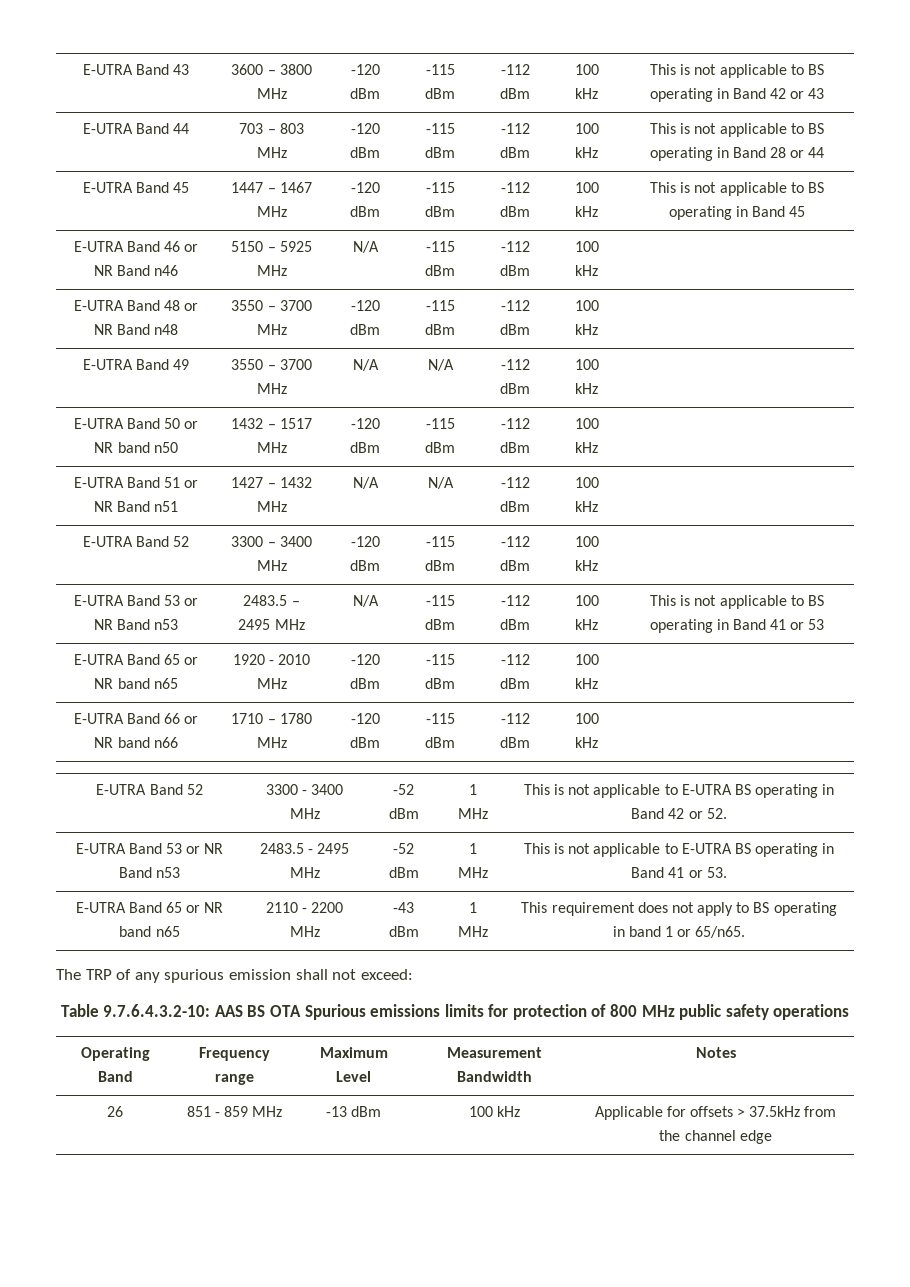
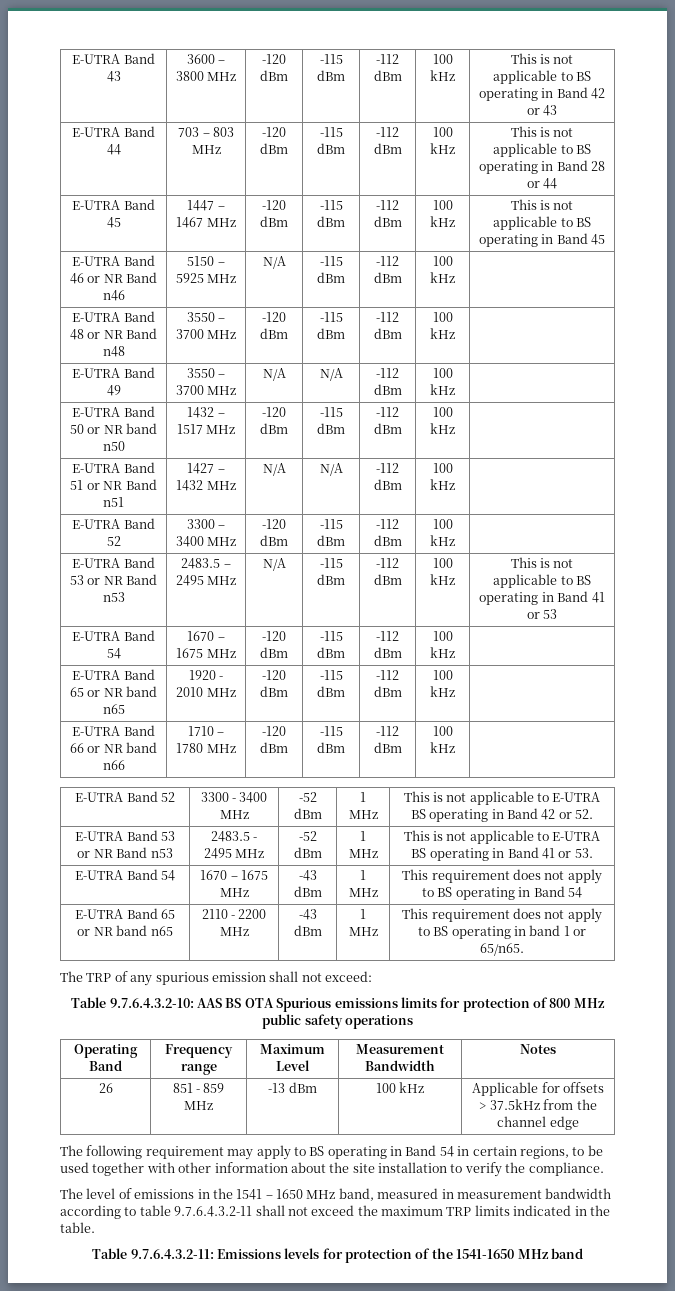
+ E-UTRA Band 54 | 1670 – 1675 MHz | -120 dBm | -115 dBm | -112 dBm | 100 kHz |
+ E-UTRA Band 54 | 1670 – 1675 MHz | -43 dBm | 1 MHz | This requirement does not apply to BS operating in Band 54
+ The following requirement may apply to BS operating in Band 54 in certain regions, to be used together with other information about the site installation to verify the compliance.
+ The level of emissions in the 1541 – 1650 MHz band, measured in measurement bandwidth according to table 9.7.6.4.3.2-11 shall not exceed the maximum TRP limits indicated in the table.
+ Table 9.7.6.4.3.2-11: Emissions levels for protection of the 1541-1650 MHz band

